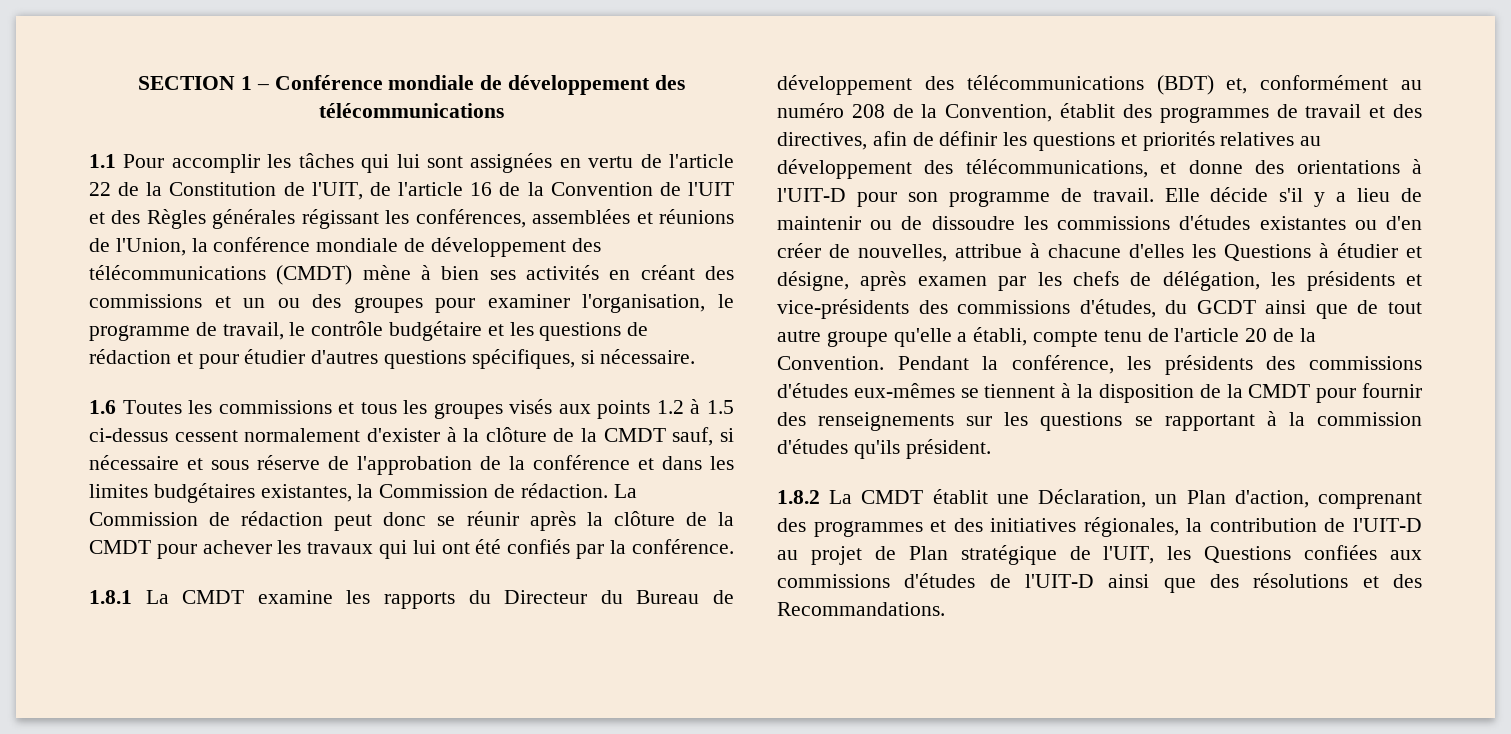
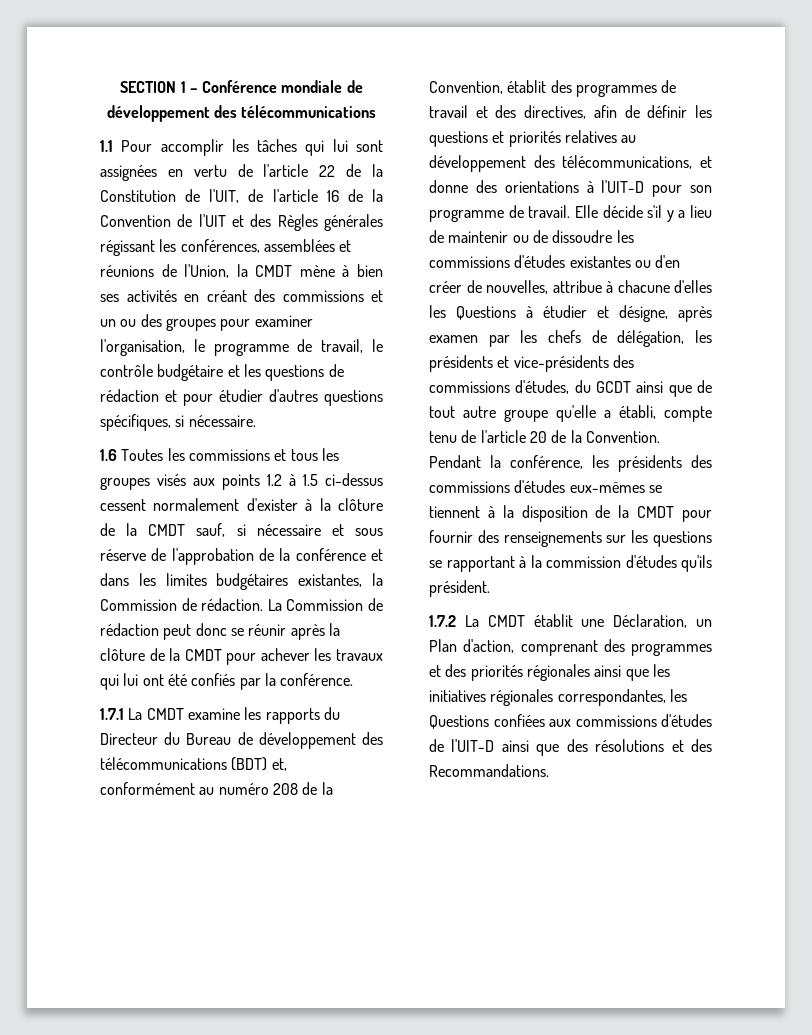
- 1.1 Pour accomplir les tâches qui lui sont assignées en vertu de l'article 22 de la Constitution de l'UIT, de l'article 16 de la Convention de l'UIT et des Règles générales régissant les conférences, assemblées et réunions de l'Union, la conférence mondiale de développement des télécommunications (CMDT) mène à bien ses activités en créant des commissions et un ou des groupes pour examiner l'organisation, le programme de travail, le contrôle budgétaire et les questions de rédaction et pour étudier d'autres questions spécifiques, si nécessaire.
+ 1.1 Pour accomplir les tâches qui lui sont assignées en vertu de l'article 22 de la Constitution de l'UIT, de l'article 16 de la Convention de l'UIT et des Règles générales régissant les conférences, assemblées et réunions de l'Union, la CMDT mène à bien ses activités en créant des commissions et un ou des groupes pour examiner l'organisation, le programme de travail, le contrôle budgétaire et les questions de rédaction et pour étudier d'autres questions spécifiques, si nécessaire.
- 1.8.1 La CMDT examine les rapports du Directeur du Bureau de développement des télécommunications (BDT) et, conformément au numéro 208 de la Convention, établit des programmes de travail et des directives, afin de définir les questions et priorités relatives au développement des télécommunications, et donne des orientations à l'UIT-D pour son programme de travail.
+ 1.7.1 La CMDT examine les rapports du Directeur du Bureau de développement des télécommunications (BDT) et, conformément au numéro 208 de la Convention, établit des programmes de travail et des directives, afin de définir les questions et priorités relatives au développement des télécommunications, et donne des orientations à l'UIT-D pour son programme de travail.
- 1.8.2 La CMDT établit une Déclaration, un Plan d'action, comprenant des programmes et des initiatives régionales, la contribution de l'UIT-D au projet de Plan stratégique de l'UIT, les Questions confiées aux commissions d'études de l'UIT-D ainsi que des résolutions et des Recommandations.
+ 1.7.2 La CMDT établit une Déclaration, un Plan d'action, comprenant des programmes et des priorités régionales ainsi que les initiatives régionales correspondantes, les Questions confiées aux commissions d'études de l'UIT-D ainsi que des résolutions et des Recommandations.

